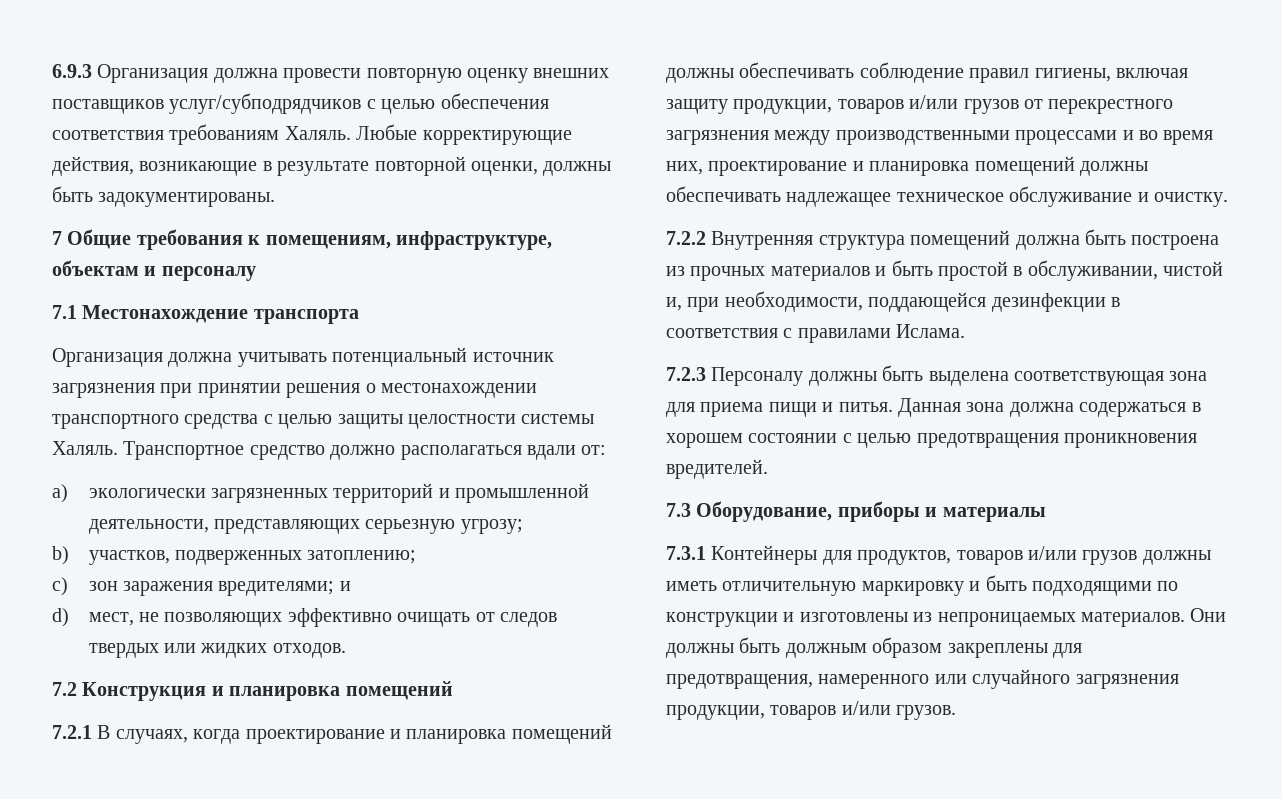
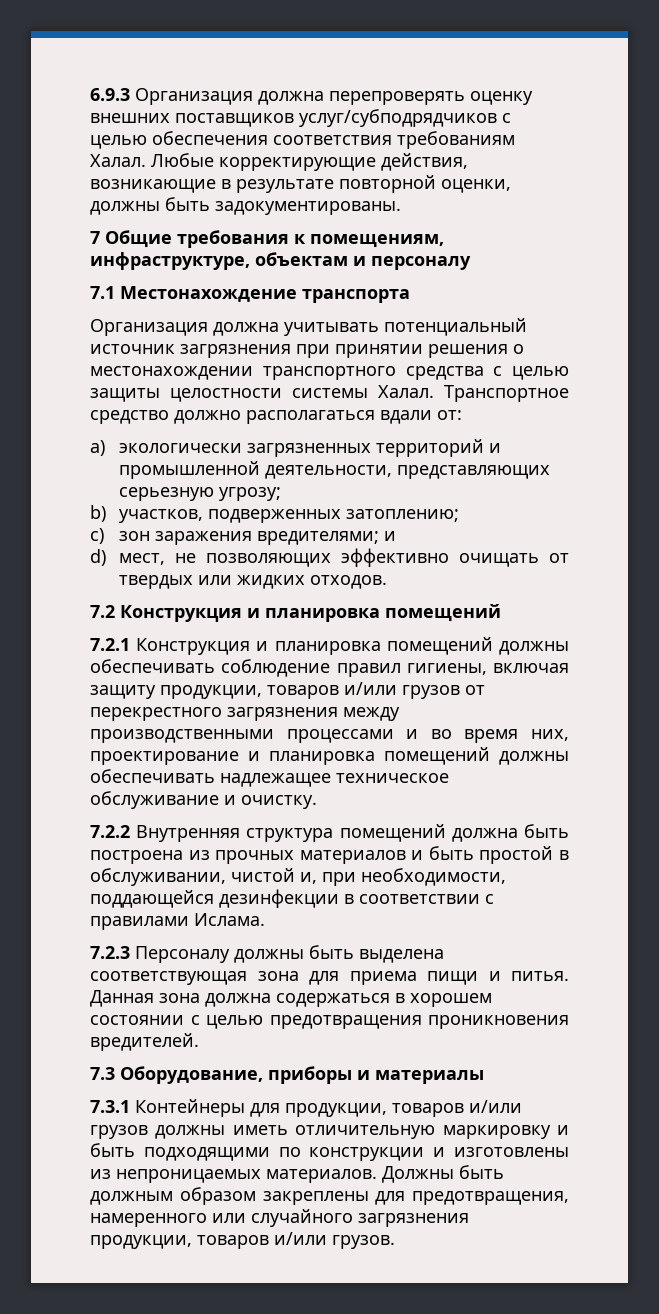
- 6.9.3 Организация должна провести повторную оценку внешних поставщиков услуг/субподрядчиков с целью обеспечения соответствия требованиям Халяль.
+ 6.9.3 Организация должна перепроверять оценку внешних поставщиков услуг/субподрядчиков с целью обеспечения соответствия требованиям Халал.
- Организация должна учитывать потенциальный источник загрязнения при принятии решения о местонахождении транспортного средства с целью защиты целостности системы Халяль.
+ Организация должна учитывать потенциальный источник загрязнения при принятии решения о местонахождении транспортного средства с целью защиты целостности системы Халал.
- d) мест, не позволяющих эффективно очищать от следов твердых или жидких отходов.
+ d) мест, не позволяющих эффективно очищать от твердых или жидких отходов.
- 7.2.1 В случаях, когда проектирование и планировка помещений должны обеспечивать соблюдение правил гигиены, включая защиту продукции, товаров и/или грузов от перекрестного загрязнения между производственными процессами и во время них, проектирование и планировка помещений должны обеспечивать надлежащее техническое обслуживание и очистку.
+ 7.2.1 Конструкция и планировка помещений должны обеспечивать соблюдение правил гигиены, включая защиту продукции, товаров и/или грузов от перекрестного загрязнения между производственными процессами и во время них, проектирование и планировка помещений должны обеспечивать надлежащее техническое обслуживание и очистку.
- 7.2.2 Внутренняя структура помещений должна быть построена из прочных материалов и быть простой в обслуживании, чистой и, при необходимости, поддающейся дезинфекции в соответствия с правилами Ислама.
+ 7.2.2 Внутренняя структура помещений должна быть построена из прочных материалов и быть простой в обслуживании, чистой и, при необходимости, поддающейся дезинфекции в соответствии с правилами Ислама.
- 7.3.1 Контейнеры для продуктов, товаров и/или грузов должны иметь отличительную маркировку и быть подходящими по конструкции и изготовлены из непроницаемых материалов.
+ 7.3.1 Контейнеры для продукции, товаров и/или грузов должны иметь отличительную маркировку и быть подходящими по конструкции и изготовлены из непроницаемых материалов.
- Они должны быть должным образом закреплены для предотвращения, намеренного или случайного загрязнения продукции, товаров и/или грузов.
+ Должны быть должным образом закреплены для предотвращения, намеренного или случайного загрязнения продукции, товаров и/или грузов.

